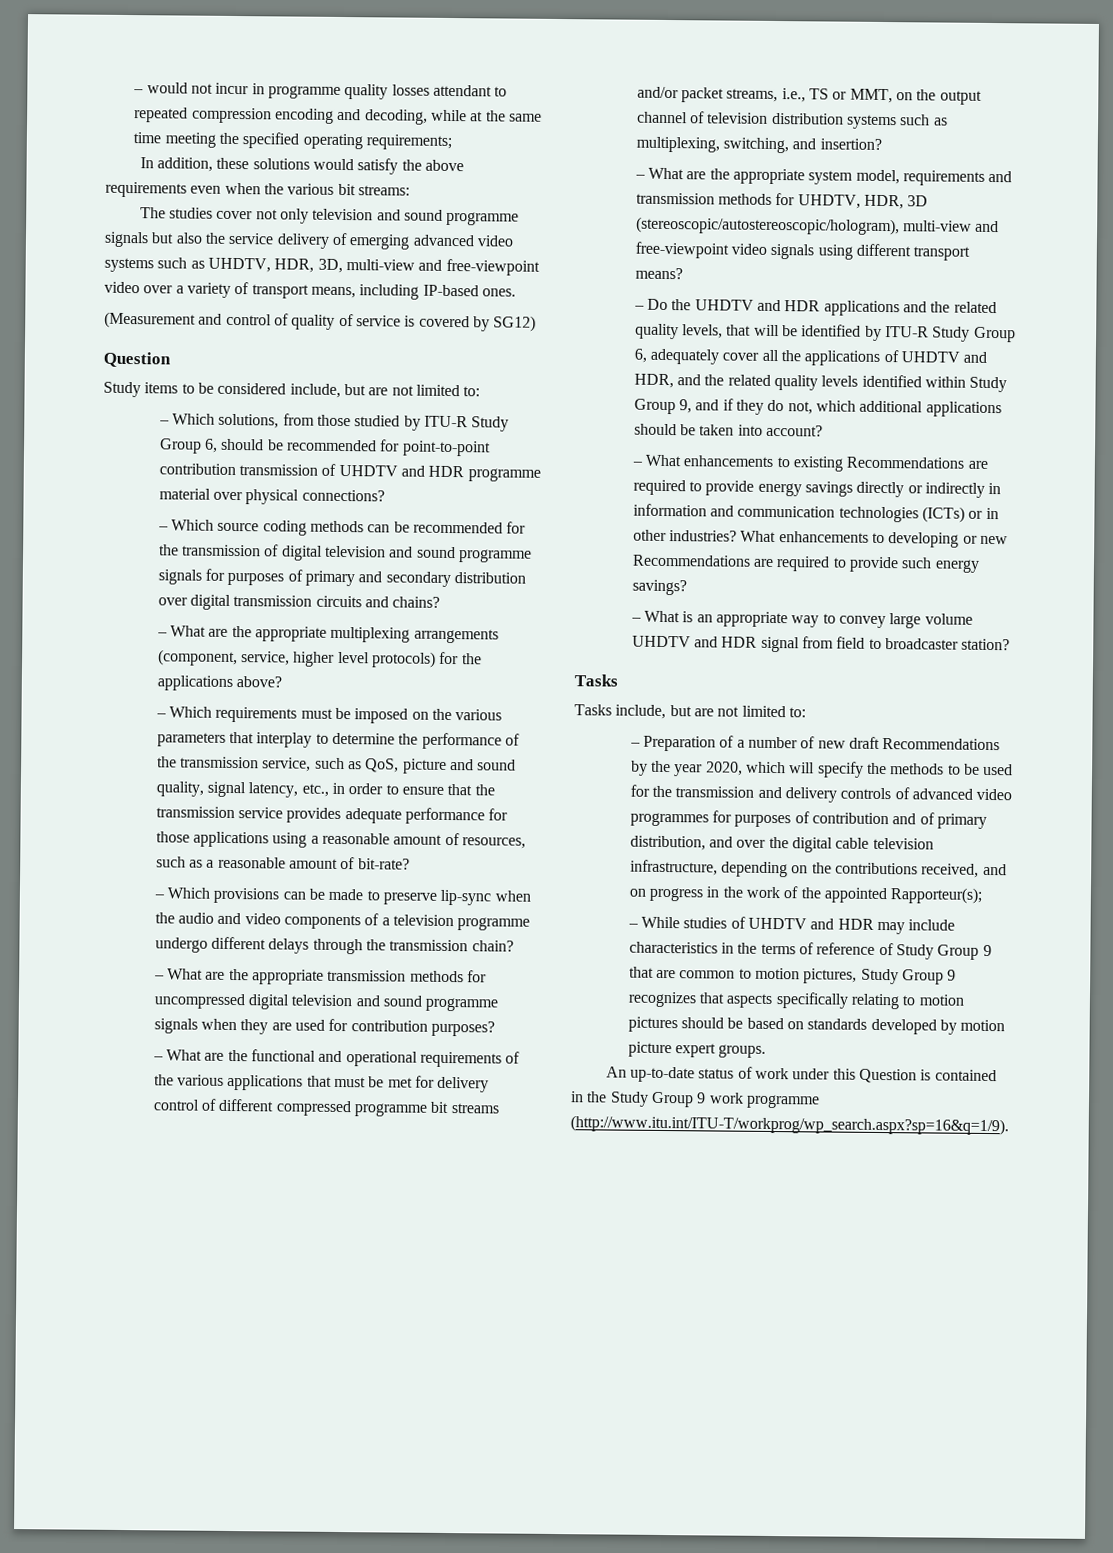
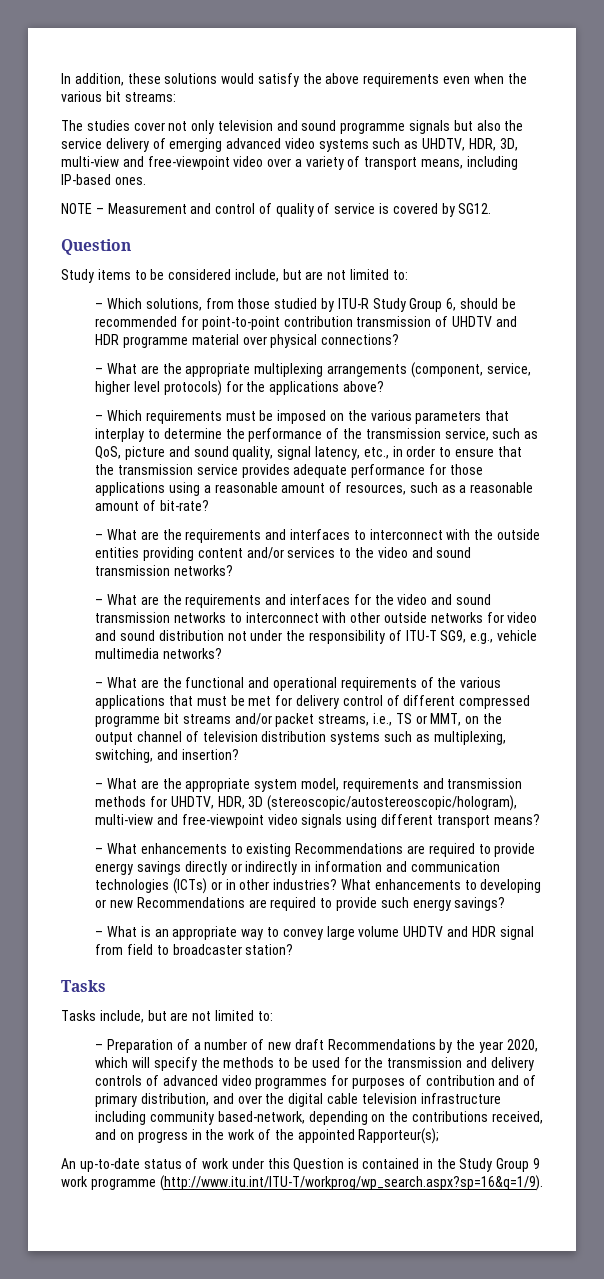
- – would not incur in programme quality losses attendant to repeated compression encoding and decoding, while at the same time meeting the specified operating requirements;
- (Measurement and control of quality of service is covered by SG12)
+ NOTE – Measurement and control of quality of service is covered by SG12.
- – Which source coding methods can be recommended for the transmission of digital television and sound programme signals for purposes of primary and secondary distribution over digital transmission circuits and chains?
- – Which provisions can be made to preserve lip-sync when the audio and video components of a television programme undergo different delays through the transmission chain?
- – What are the appropriate transmission methods for uncompressed digital television and sound programme signals when they are used for contribution purposes?
+ – What are the requirements and interfaces to interconnect with the outside entities providing content and/or services to the video and sound transmission networks?
+ – What are the requirements and interfaces for the video and sound transmission networks to interconnect with other outside networks for video and sound distribution not under the responsibility of ITU-T SG9, e.g., vehicle multimedia networks?
- – Do the UHDTV and HDR applications and the related quality levels, that will be identified by ITU‑R Study Group 6, adequately cover all the applications of UHDTV and HDR, and the related quality levels identified within Study Group 9, and if they do not, which additional applications should be taken into account?
- – Preparation of a number of new draft Recommendations by the year 2020, which will specify the methods to be used for the transmission and delivery controls of advanced video programmes for purposes of contribution and of primary distribution, and over the digital cable television infrastructure, depending on the contributions received, and on progress in the work of the appointed Rapporteur(s);
+ – Preparation of a number of new draft Recommendations by the year 2020, which will specify the methods to be used for the transmission and delivery controls of advanced video programmes for purposes of contribution and of primary distribution, and over the digital cable television infrastructure including community based-network, depending on the contributions received, and on progress in the work of the appointed Rapporteur(s);
- – While studies of UHDTV and HDR may include characteristics in the terms of reference of Study Group 9 that are common to motion pictures, Study Group 9 recognizes that aspects specifically relating to motion pictures should be based on standards developed by motion picture expert groups.

